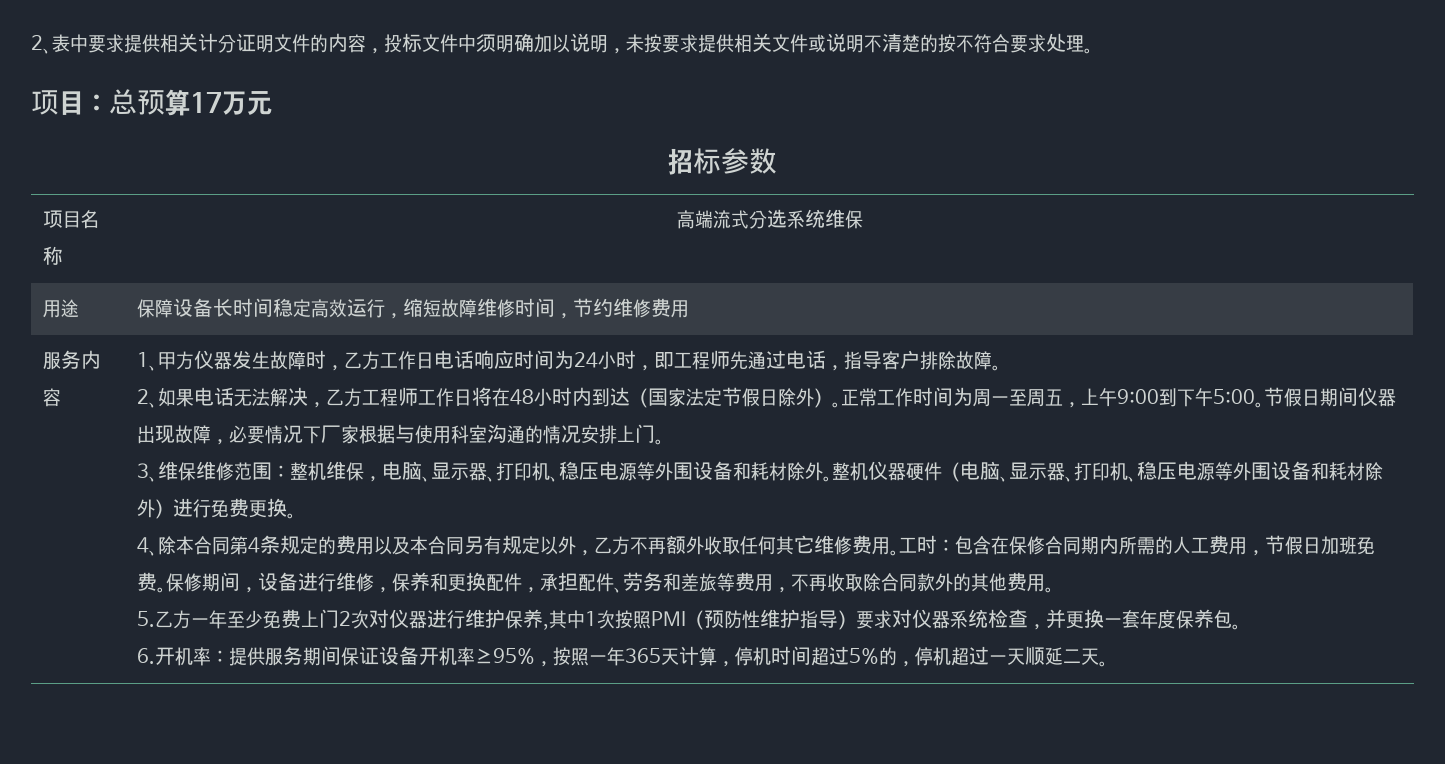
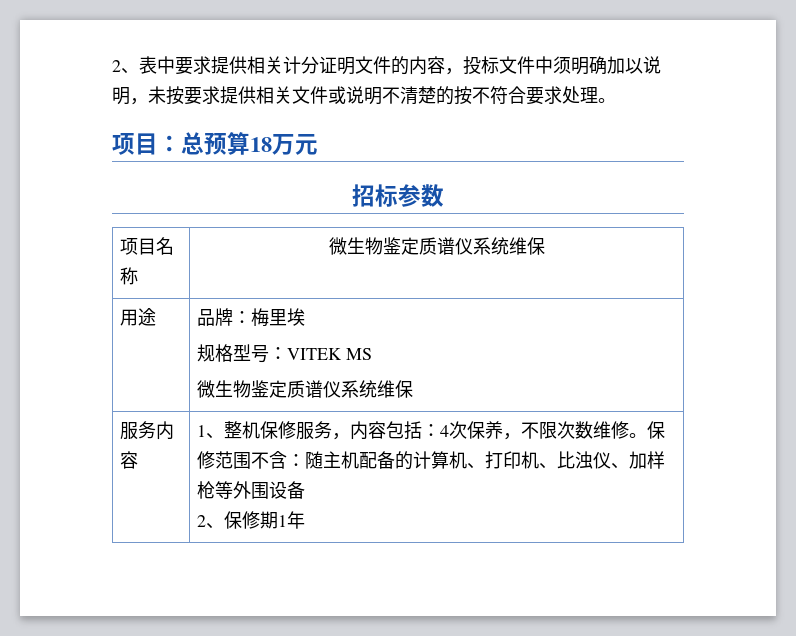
- 项目：总预算17万元
+ 项目：总预算18万元
- 项目名称 | 高端流式分选系统维保
+ 项目名称 | 微生物鉴定质谱仪系统维保
- 用途 | 保障设备长时间稳定高效运行，缩短故障维修时间，节约维修费用
- 服务内容 | 1、甲方仪器发生故障时，乙方工作日电话响应时间为24小时，即工程师先通过电话，指导客户排除故障。
- 2、如果电话无法解决，乙方工程师工作日将在48小时内到达（国家法定节假日除外）。正常工作时间为周一至周五，上午9:00到下午5:00。节假日期间仪器出现故障，必要情况下厂家根据与使用科室沟通的情况安排上门。
- 3、维保维修范围：整机维保，电脑、显示器、打印机、稳压电源等外围设备和耗材除外。整机仪器硬件（电脑、显示器、打印机、稳压电源等外围设备和耗材除外）进行免费更换。
- 4、除本合同第4条规定的费用以及本合同另有规定以外，乙方不再额外收取任何其它维修费用。工时：包含在保修合同期内所需的人工费用，节假日加班免费。保修期间，设备进行维修，保养和更换配件，承担配件、劳务和差旅等费用，不再收取除合同款外的其他费用。
- 5.乙方一年至少免费上门2次对仪器进行维护保养,其中1次按照PMI（预防性维护指导）要求对仪器系统检查，并更换一套年度保养包。
- 6.开机率：提供服务期间保证设备开机率≥95%，按照一年365天计算，停机时间超过5%的，停机超过一天顺延二天。
+ 用途 | 品牌：梅里埃
+ 规格型号：VITEK MS
+ 微生物鉴定质谱仪系统维保
+ 服务内容 | 1、整机保修服务，内容包括：4次保养，不限次数维修。保修范围不含：随主机配备的计算机、打印机、比浊仪、加样枪等外围设备
+ 2、保修期1年

